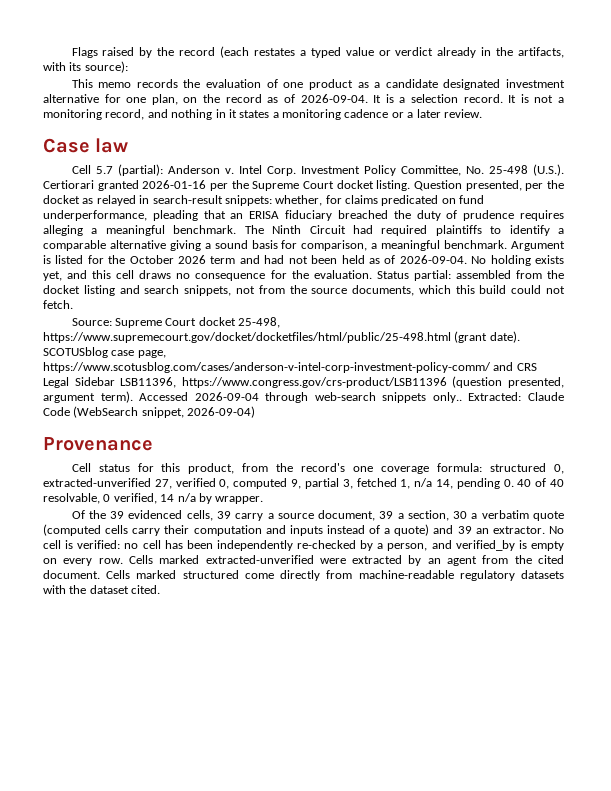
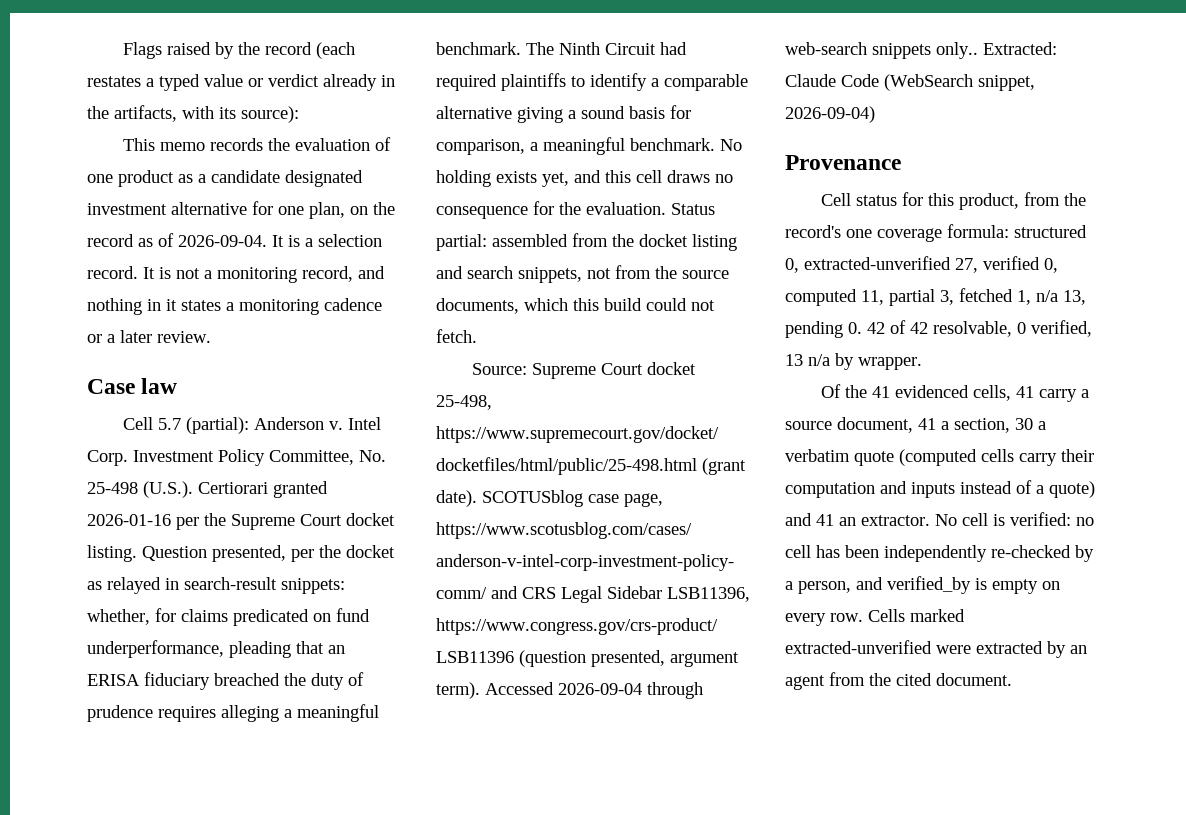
- Argument is listed for the October 2026 term and had not been held as of 2026-09-04.
- Cell status for this product, from the record's one coverage formula: structured 0, extracted-unverified 27, verified 0, computed 9, partial 3, fetched 1, n/a 14, pending 0. 40 of 40 resolvable, 0 verified, 14 n/a by wrapper.
+ Cell status for this product, from the record's one coverage formula: structured 0, extracted-unverified 27, verified 0, computed 11, partial 3, fetched 1, n/a 13, pending 0. 42 of 42 resolvable, 0 verified, 13 n/a by wrapper.
- Of the 39 evidenced cells, 39 carry a source document, 39 a section, 30 a verbatim quote (computed cells carry their computation and inputs instead of a quote) and 39 an extractor.
+ Of the 41 evidenced cells, 41 carry a source document, 41 a section, 30 a verbatim quote (computed cells carry their computation and inputs instead of a quote) and 41 an extractor.
- Cells marked structured come directly from machine-readable regulatory datasets with the dataset cited.

